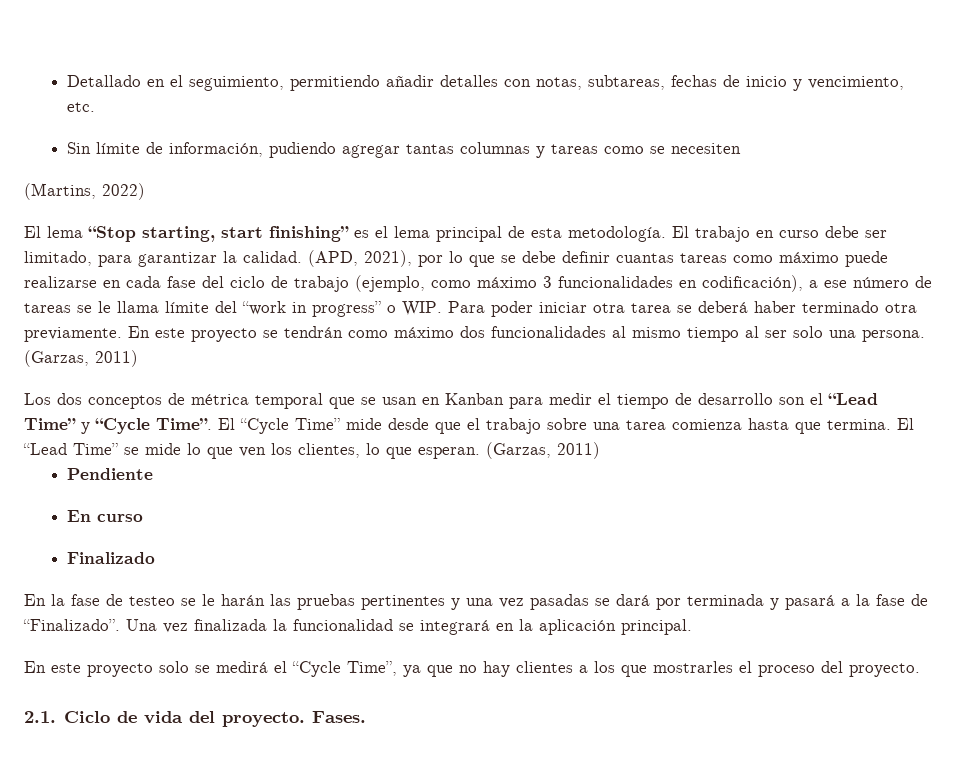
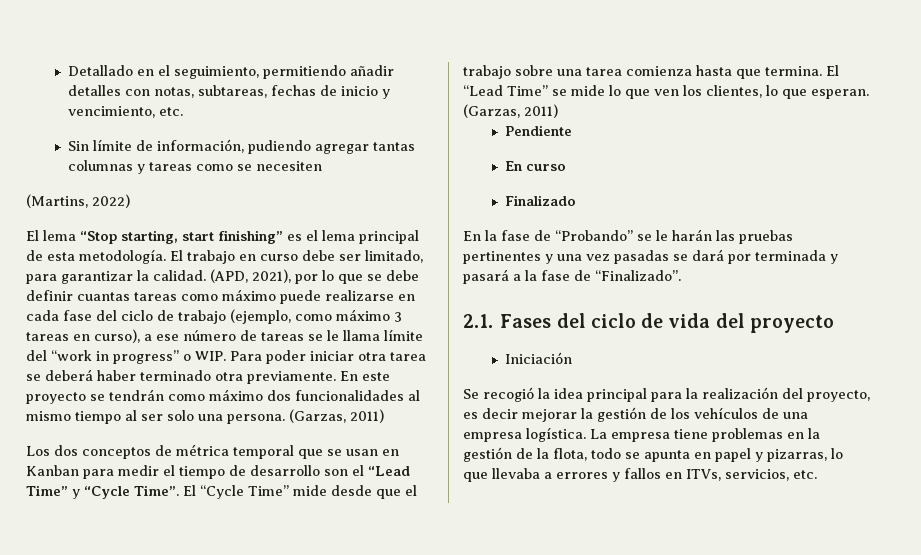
- (APD, 2021), por lo que se debe definir cuantas tareas como máximo puede realizarse en cada fase del ciclo de trabajo (ejemplo, como máximo 3 funcionalidades en codificación), a ese número de tareas se le llama límite del “work in progress” o WIP. Para poder iniciar otra tarea se deberá haber terminado otra previamente.
+ (APD, 2021), por lo que se debe definir cuantas tareas como máximo puede realizarse en cada fase del ciclo de trabajo (ejemplo, como máximo 3 tareas en curso), a ese número de tareas se le llama límite del “work in progress” o WIP. Para poder iniciar otra tarea se deberá haber terminado otra previamente.
- En la fase de testeo se le harán las pruebas pertinentes y una vez pasadas se dará por terminada y pasará a la fase de “Finalizado”. Una vez finalizada la funcionalidad se integrará en la aplicación principal.
- En este proyecto solo se medirá el “Cycle Time”, ya que no hay clientes a los que mostrarles el proceso del proyecto.
- 2.1. Ciclo de vida del proyecto. Fases.
+ En la fase de “Probando” se le harán las pruebas pertinentes y una vez pasadas se dará por terminada y pasará a la fase de “Finalizado”.
+ 2.1. Fases del ciclo de vida del proyecto
+ Iniciación
+ Se recogió la idea principal para la realización del proyecto, es decir mejorar la gestión de los vehículos de una empresa logística. La empresa tiene problemas en la gestión de la flota, todo se apunta en papel y pizarras, lo que llevaba a errores y fallos en ITVs, servicios, etc.

